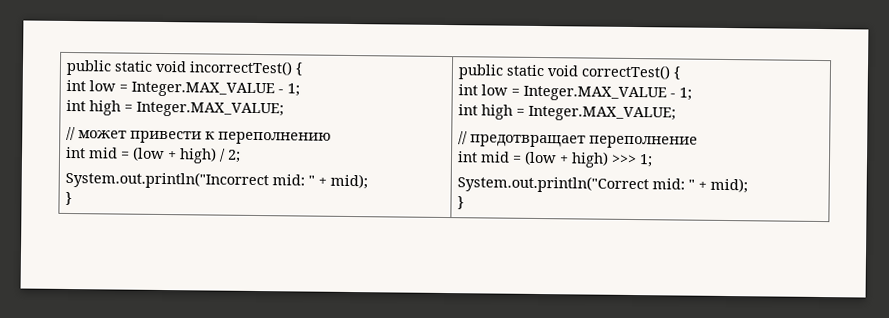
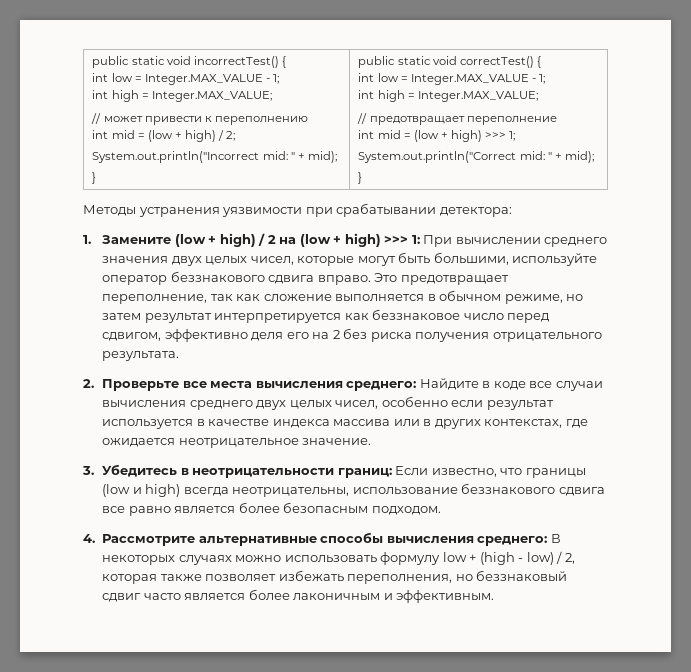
+ Методы устранения уязвимости при срабатывании детектора:
+ 1. Замените (low + high) / 2 на (low + high) >>> 1: При вычислении среднего значения двух целых чисел, которые могут быть большими, используйте оператор беззнакового сдвига вправо. Это предотвращает переполнение, так как сложение выполняется в обычном режиме, но затем результат интерпретируется как беззнаковое число перед сдвигом, эффективно деля его на 2 без риска получения отрицательного результата.
+ 2. Проверьте все места вычисления среднего: Найдите в коде все случаи вычисления среднего двух целых чисел, особенно если результат используется в качестве индекса массива или в других контекстах, где ожидается неотрицательное значение.
+ 3. Убедитесь в неотрицательности границ: Если известно, что границы (low и high) всегда неотрицательны, использование беззнакового сдвига все равно является более безопасным подходом.
+ 4. Рассмотрите альтернативные способы вычисления среднего: В некоторых случаях можно использовать формулу low + (high - low) / 2, которая также позволяет избежать переполнения, но беззнаковый сдвиг часто является более лаконичным и эффективным.

